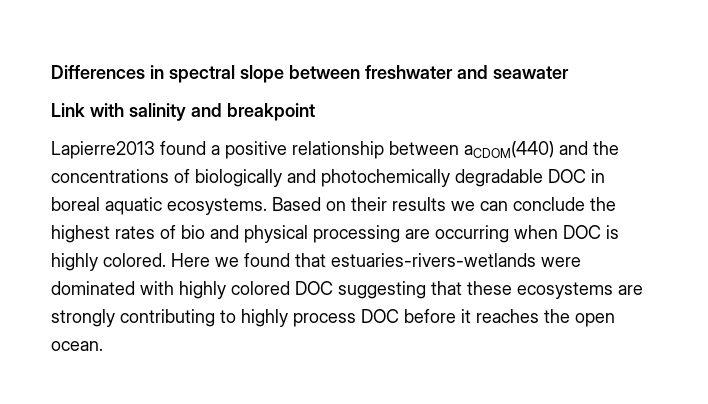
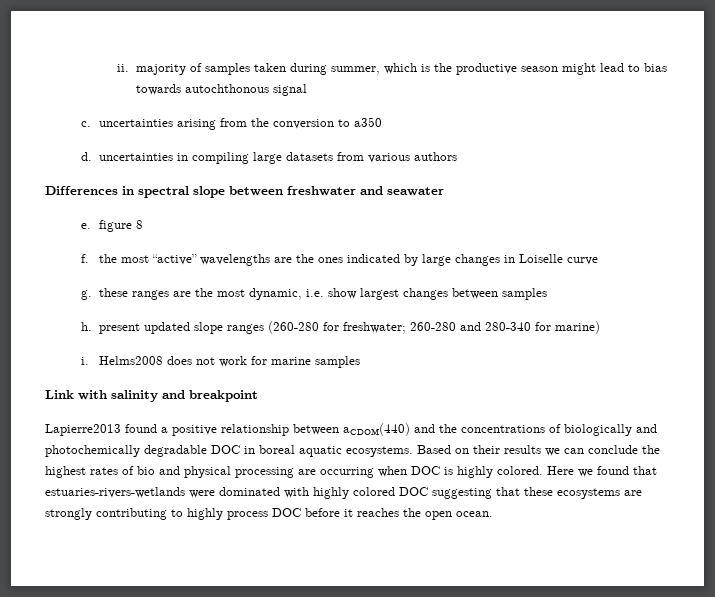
+ ii. majority of samples taken during summer, which is the productive season might lead to bias towards autochthonous signal
+ c. uncertainties arising from the conversion to a350
+ d. uncertainties in compiling large datasets from various authors
+ e. figure 8
+ f. the most “active” wavelengths are the ones indicated by large changes in Loiselle curve
+ g. these ranges are the most dynamic, i.e. show largest changes between samples
+ h. present updated slope ranges (260-280 for freshwater; 260-280 and 280-340 for marine)
+ i. Helms2008 does not work for marine samples

